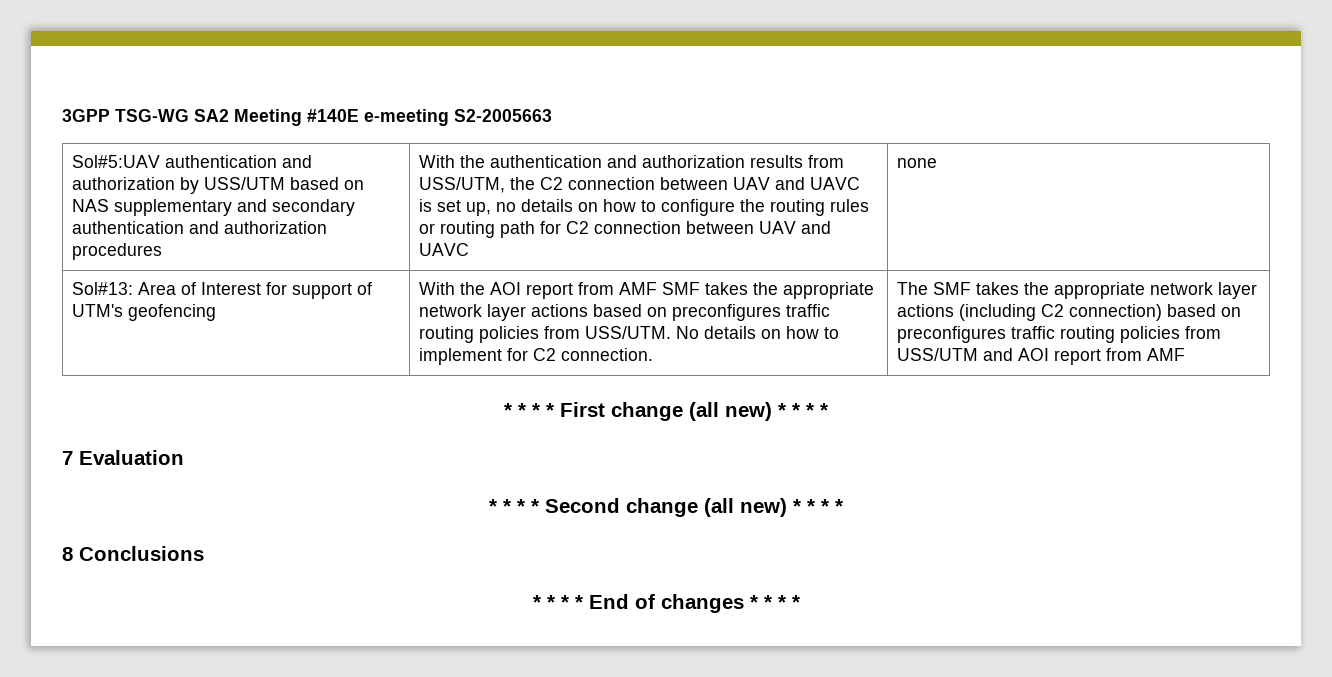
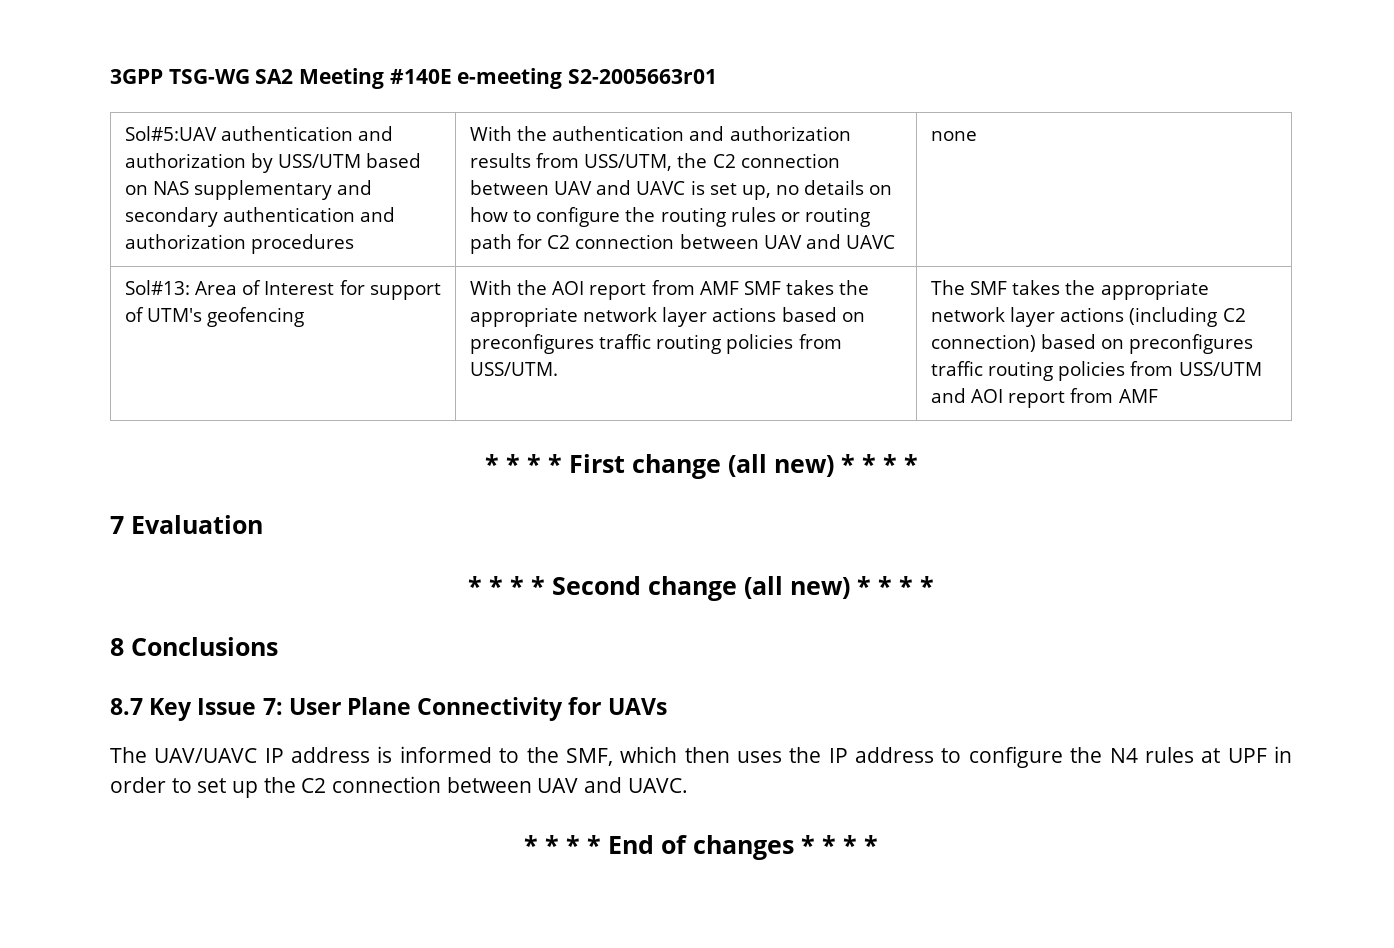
- 3GPP TSG-WG SA2 Meeting #140E e-meeting S2-2005663
+ 3GPP TSG-WG SA2 Meeting #140E e-meeting S2-2005663r01
- No details on how to implement for C2 connection.
+ 8.7 Key Issue 7: User Plane Connectivity for UAVs
+ The UAV/UAVC IP address is informed to the SMF, which then uses the IP address to configure the N4 rules at UPF in order to set up the C2 connection between UAV and UAVC.

